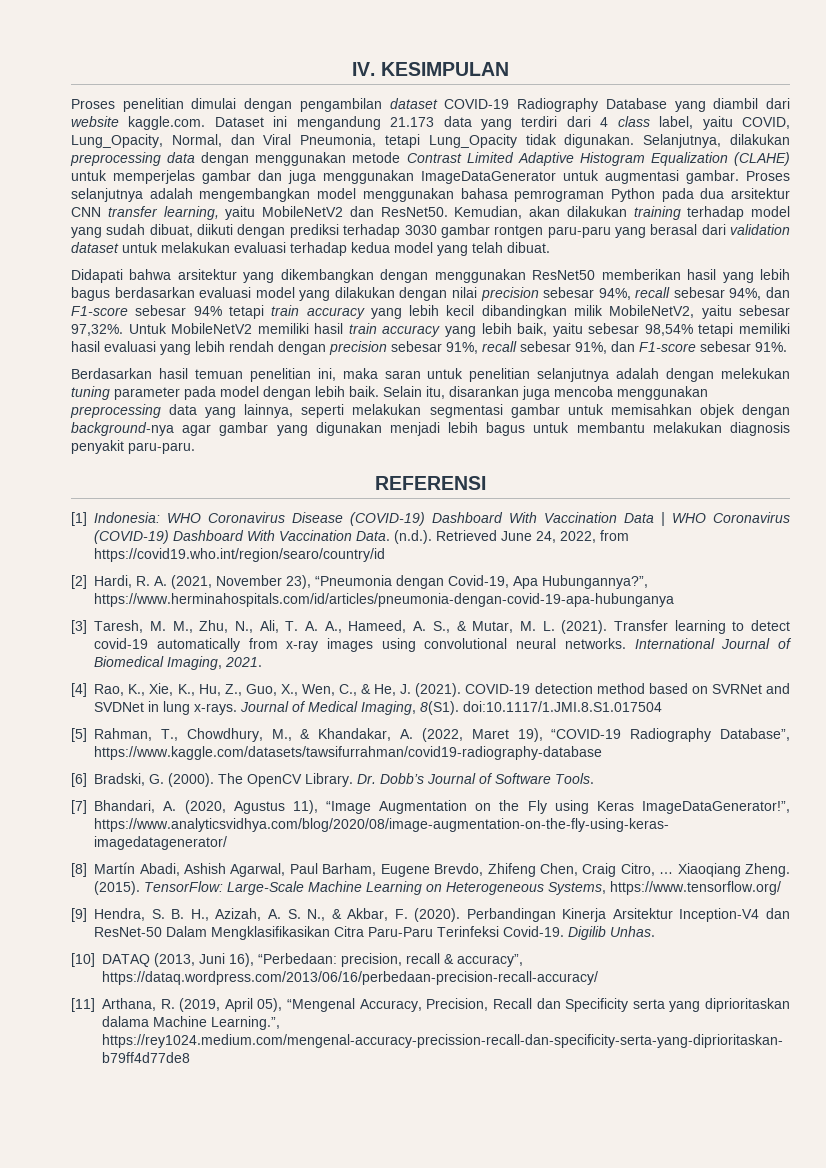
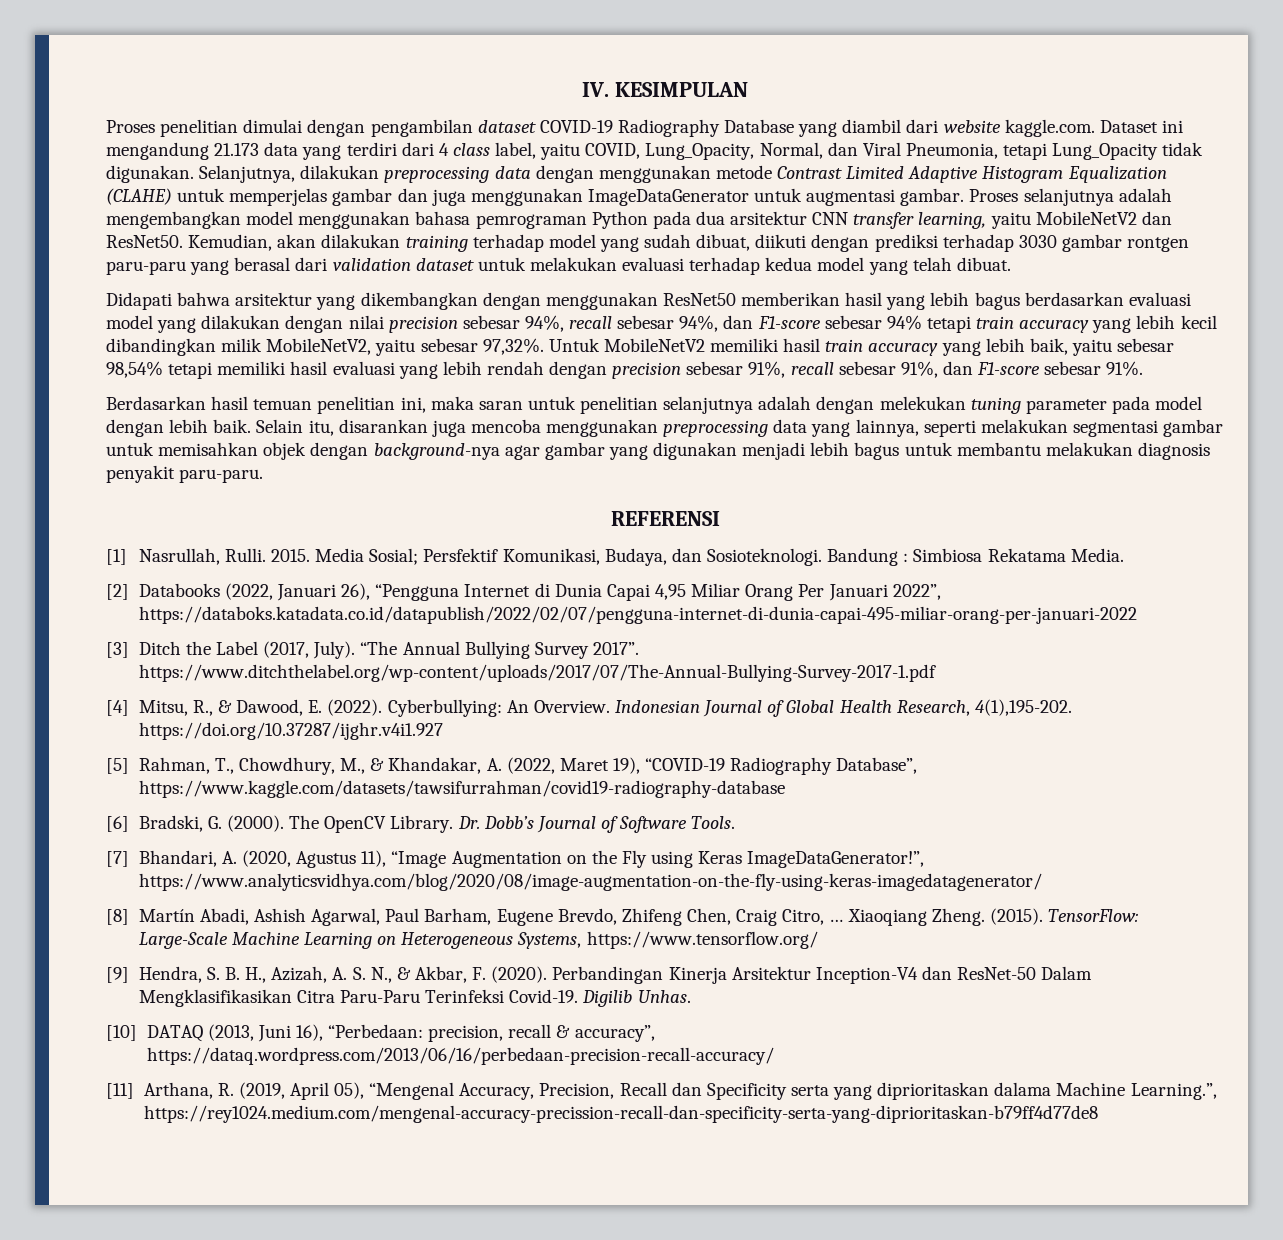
- [1] Indonesia: WHO Coronavirus Disease (COVID-19) Dashboard With Vaccination Data | WHO Coronavirus (COVID-19) Dashboard With Vaccination Data. (n.d.). Retrieved June 24, 2022, from https://covid19.who.int/region/searo/country/id
- [2] Hardi, R. A. (2021, November 23), “Pneumonia dengan Covid-19, Apa Hubungannya?”, https://www.herminahospitals.com/id/articles/pneumonia-dengan-covid-19-apa-hubunganya
- [3] Taresh, M. M., Zhu, N., Ali, T. A. A., Hameed, A. S., & Mutar, M. L. (2021). Transfer learning to detect covid-19 automatically from x-ray images using convolutional neural networks. International Journal of Biomedical Imaging, 2021.
- [4] Rao, K., Xie, K., Hu, Z., Guo, X., Wen, C., & He, J. (2021). COVID-19 detection method based on SVRNet and SVDNet in lung x-rays. Journal of Medical Imaging, 8(S1). doi:10.1117/1.JMI.8.S1.017504
+ [1] Nasrullah, Rulli. 2015. Media Sosial; Persfektif Komunikasi, Budaya, dan Sosioteknologi. Bandung : Simbiosa Rekatama Media.
+ [2] Databooks (2022, Januari 26), “Pengguna Internet di Dunia Capai 4,95 Miliar Orang Per Januari 2022”, https://databoks.katadata.co.id/datapublish/2022/02/07/pengguna-internet-di-dunia-capai-495-miliar-orang-per-januari-2022
+ [3] Ditch the Label (2017, July). “The Annual Bullying Survey 2017”. https://www.ditchthelabel.org/wp-content/uploads/2017/07/The-Annual-Bullying-Survey-2017-1.pdf
+ [4] Mitsu, R., & Dawood, E. (2022). Cyberbullying: An Overview. Indonesian Journal of Global Health Research, 4(1),195-202. https://doi.org/10.37287/ijghr.v4i1.927

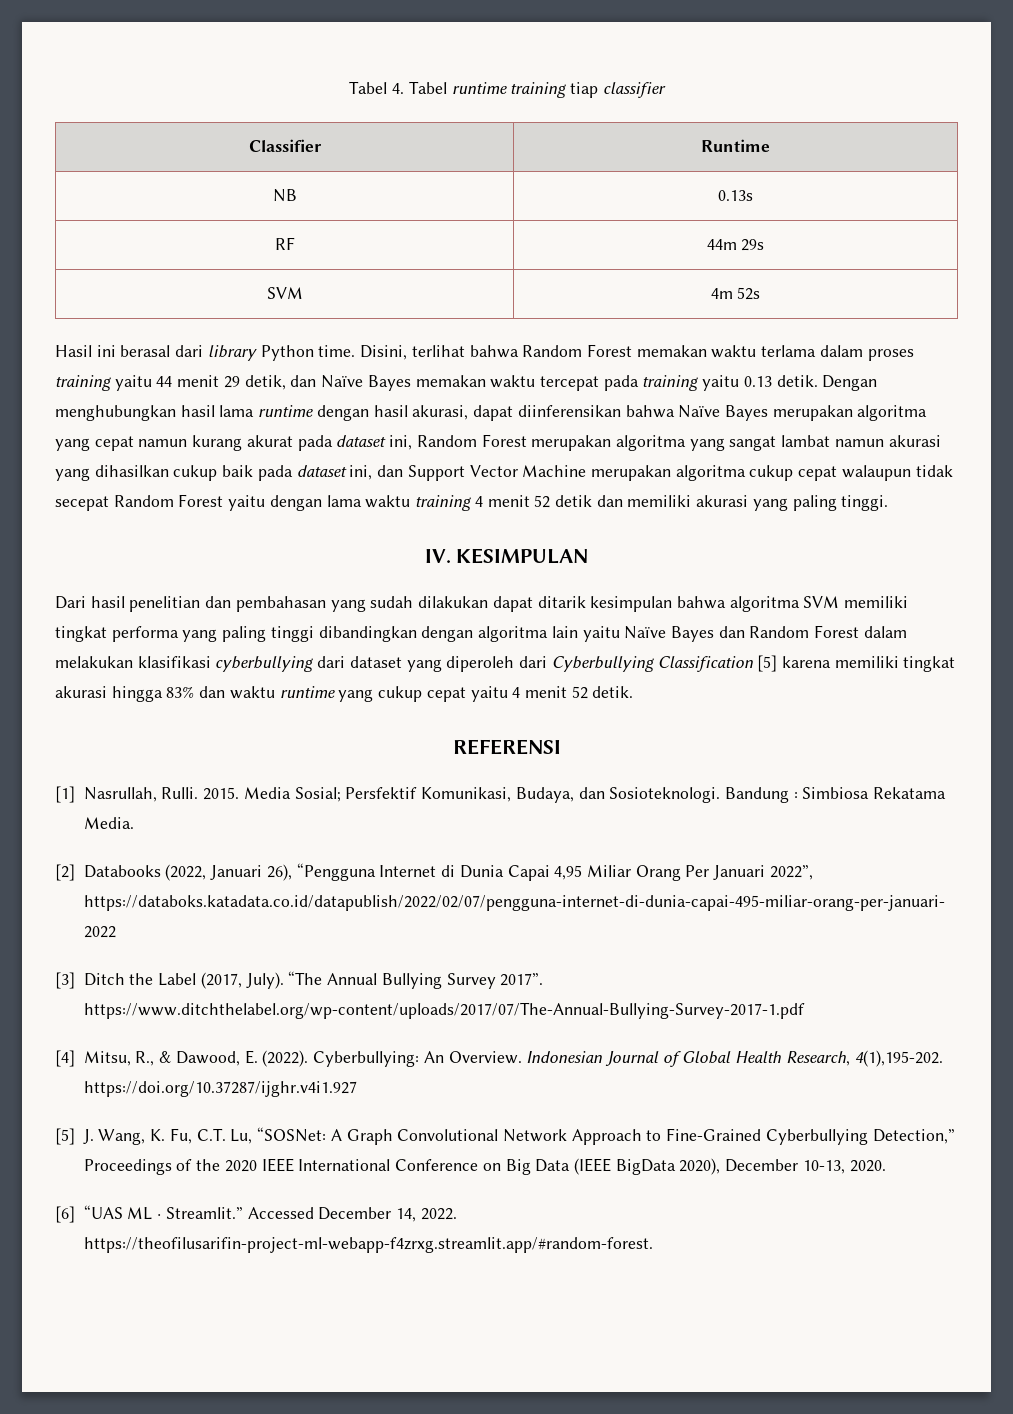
+ Tabel 4. Tabel runtime training tiap classifier
+ Classifier | Runtime
+ NB | 0.13s
+ RF | 44m 29s
+ SVM | 4m 52s
+ Hasil ini berasal dari library Python time. Disini, terlihat bahwa Random Forest memakan waktu terlama dalam proses training yaitu 44 menit 29 detik, dan Naïve Bayes memakan waktu tercepat pada training yaitu 0.13 detik. Dengan menghubungkan hasil lama runtime dengan hasil akurasi, dapat diinferensikan bahwa Naïve Bayes merupakan algoritma yang cepat namun kurang akurat pada dataset ini, Random Forest merupakan algoritma yang sangat lambat namun akurasi yang dihasilkan cukup baik pada dataset ini, dan Support Vector Machine merupakan algoritma cukup cepat walaupun tidak secepat Random Forest yaitu dengan lama waktu training 4 menit 52 detik dan memiliki akurasi yang paling tinggi.
  IV. KESIMPULAN
- Proses penelitian dimulai dengan pengambilan dataset COVID-19 Radiography Database yang diambil dari website kaggle.com. Dataset ini mengandung 21.173 data yang terdiri dari 4 class label, yaitu COVID, Lung_Opacity, Normal, dan Viral Pneumonia, tetapi Lung_Opacity tidak digunakan. Selanjutnya, dilakukan preprocessing data dengan menggunakan metode Contrast Limited Adaptive Histogram Equalization (CLAHE) untuk memperjelas gambar dan juga menggunakan ImageDataGenerator untuk augmentasi gambar. Proses selanjutnya adalah mengembangkan model menggunakan bahasa pemrograman Python pada dua arsitektur CNN transfer learning, yaitu MobileNetV2 dan ResNet50. Kemudian, akan dilakukan training terhadap model yang sudah dibuat, diikuti dengan prediksi terhadap 3030 gambar rontgen paru-paru yang berasal dari validation dataset untuk melakukan evaluasi terhadap kedua model yang telah dibuat.
- Didapati bahwa arsitektur yang dikembangkan dengan menggunakan ResNet50 memberikan hasil yang lebih bagus berdasarkan evaluasi model yang dilakukan dengan nilai precision sebesar 94%, recall sebesar 94%, dan F1-score sebesar 94% tetapi train accuracy yang lebih kecil dibandingkan milik MobileNetV2, yaitu sebesar 97,32%. Untuk MobileNetV2 memiliki hasil train accuracy yang lebih baik, yaitu sebesar 98,54% tetapi memiliki hasil evaluasi yang lebih rendah dengan precision sebesar 91%, recall sebesar 91%, dan F1-score sebesar 91%.
- Berdasarkan hasil temuan penelitian ini, maka saran untuk penelitian selanjutnya adalah dengan melekukan tuning parameter pada model dengan lebih baik. Selain itu, disarankan juga mencoba menggunakan preprocessing data yang lainnya, seperti melakukan segmentasi gambar untuk memisahkan objek dengan background-nya agar gambar yang digunakan menjadi lebih bagus untuk membantu melakukan diagnosis penyakit paru-paru.
+ Dari hasil penelitian dan pembahasan yang sudah dilakukan dapat ditarik kesimpulan bahwa algoritma SVM memiliki tingkat performa yang paling tinggi dibandingkan dengan algoritma lain yaitu Naïve Bayes dan Random Forest dalam melakukan klasifikasi cyberbullying dari dataset yang diperoleh dari Cyberbullying Classification [5] karena memiliki tingkat akurasi hingga 83% dan waktu runtime yang cukup cepat yaitu 4 menit 52 detik.
- [5] Rahman, T., Chowdhury, M., & Khandakar, A. (2022, Maret 19), “COVID-19 Radiography Database”, https://www.kaggle.com/datasets/tawsifurrahman/covid19-radiography-database
- [6] Bradski, G. (2000). The OpenCV Library. Dr. Dobb’s Journal of Software Tools.
- [7] Bhandari, A. (2020, Agustus 11), “Image Augmentation on the Fly using Keras ImageDataGenerator!”, https://www.analyticsvidhya.com/blog/2020/08/image-augmentation-on-the-fly-using-keras-imagedatagenerator/
- [8] Martín Abadi, Ashish Agarwal, Paul Barham, Eugene Brevdo, Zhifeng Chen, Craig Citro, … Xiaoqiang Zheng. (2015). TensorFlow: Large-Scale Machine Learning on Heterogeneous Systems, https://www.tensorflow.org/
- [9] Hendra, S. B. H., Azizah, A. S. N., & Akbar, F. (2020). Perbandingan Kinerja Arsitektur Inception-V4 dan ResNet-50 Dalam Mengklasifikasikan Citra Paru-Paru Terinfeksi Covid-19. Digilib Unhas.
- [10] DATAQ (2013, Juni 16), “Perbedaan: precision, recall & accuracy”, https://dataq.wordpress.com/2013/06/16/perbedaan-precision-recall-accuracy/
- [11] Arthana, R. (2019, April 05), “Mengenal Accuracy, Precision, Recall dan Specificity serta yang diprioritaskan dalama Machine Learning.”, https://rey1024.medium.com/mengenal-accuracy-precission-recall-dan-specificity-serta-yang-diprioritaskan-b79ff4d77de8
+ [5] J. Wang, K. Fu, C.T. Lu, “SOSNet: A Graph Convolutional Network Approach to Fine-Grained Cyberbullying Detection,” Proceedings of the 2020 IEEE International Conference on Big Data (IEEE BigData 2020), December 10-13, 2020.
+ [6] “UAS ML · Streamlit.” Accessed December 14, 2022. https://theofilusarifin-project-ml-webapp-f4zrxg.streamlit.app/#random-forest.

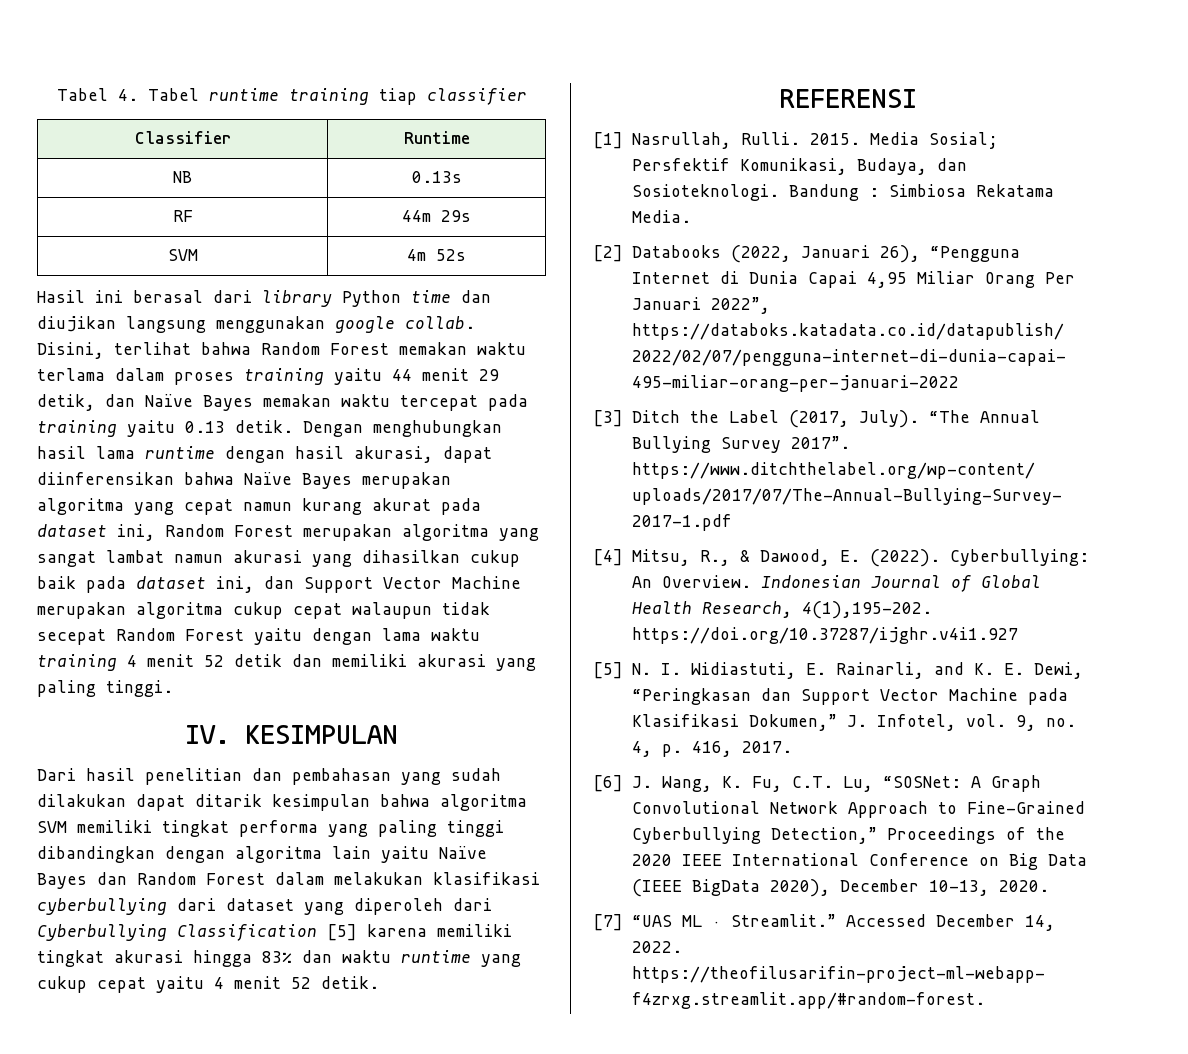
- Hasil ini berasal dari library Python time.
+ Hasil ini berasal dari library Python time dan diujikan langsung menggunakan google collab.
- [5] J. Wang, K. Fu, C.T. Lu, “SOSNet: A Graph Convolutional Network Approach to Fine-Grained Cyberbullying Detection,” Proceedings of the 2020 IEEE International Conference on Big Data (IEEE BigData 2020), December 10-13, 2020.
+ [5] N. I. Widiastuti, E. Rainarli, and K. E. Dewi, “Peringkasan dan Support Vector Machine pada Klasifikasi Dokumen,” J. Infotel, vol. 9, no. 4, p. 416, 2017.
+ [6] J. Wang, K. Fu, C.T. Lu, “SOSNet: A Graph Convolutional Network Approach to Fine-Grained Cyberbullying Detection,” Proceedings of the 2020 IEEE International Conference on Big Data (IEEE BigData 2020), December 10-13, 2020.
- [6] “UAS ML · Streamlit.”
+ [7] “UAS ML · Streamlit.”

